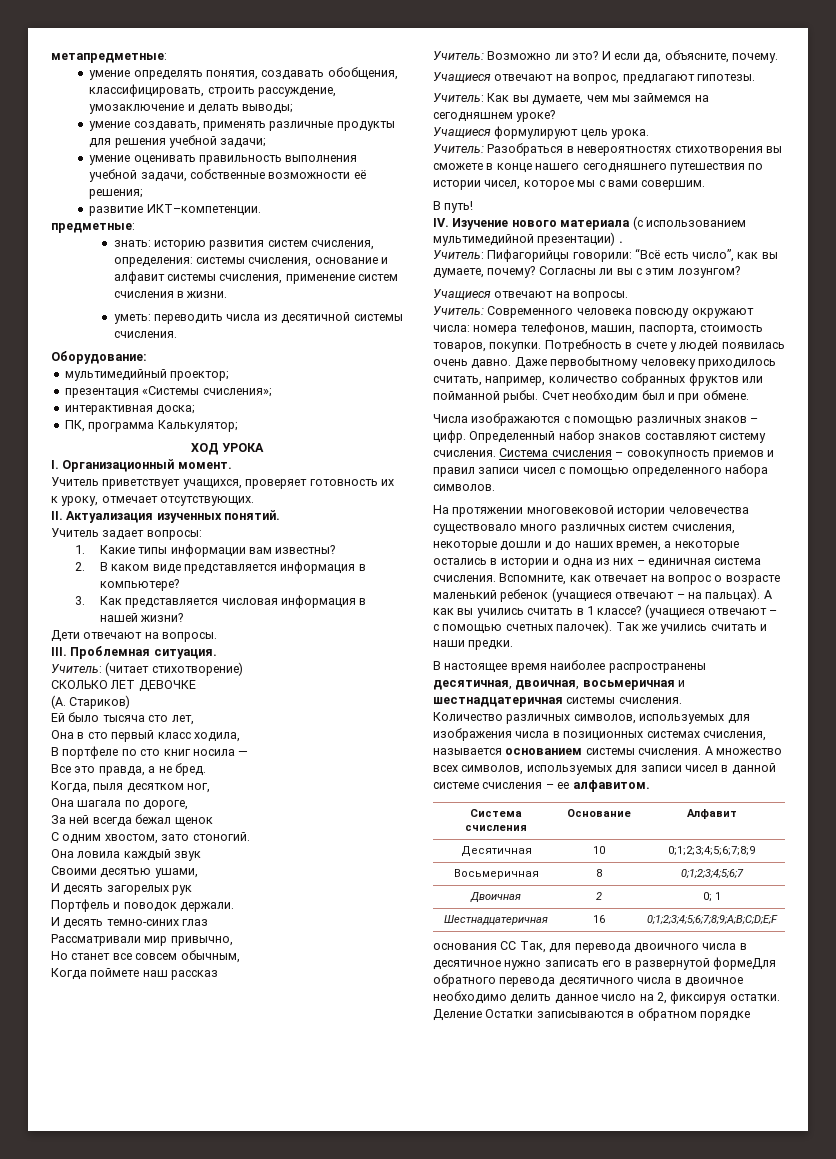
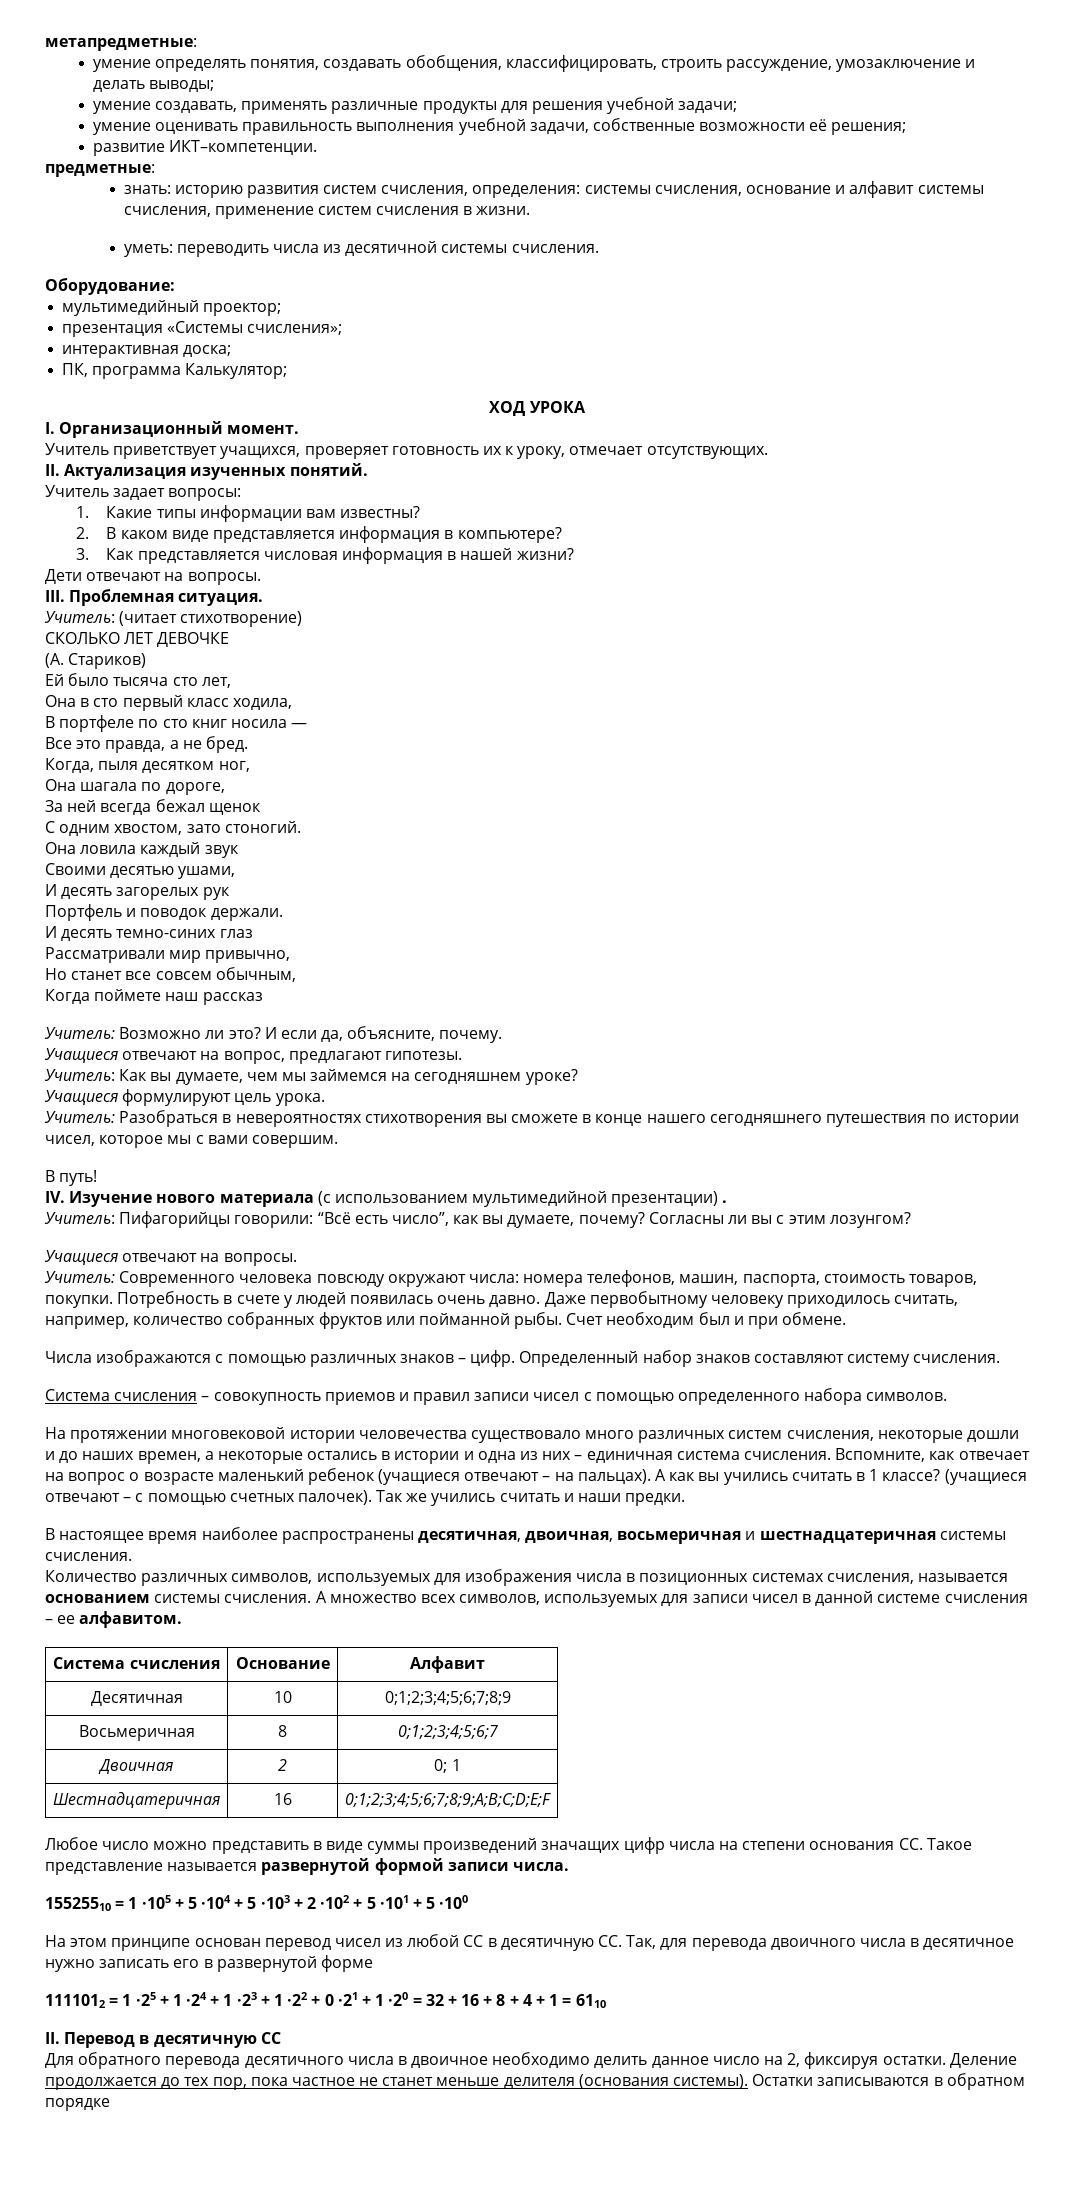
- Определенный набор знаков составляют систему счисления. Система счисления – совокупность приемов и правил записи чисел с помощью определенного набора символов.
+ Определенный набор знаков составляют систему счисления.
+ Система счисления – совокупность приемов и правил записи чисел с помощью определенного набора символов.
- основания СС Так, для перевода двоичного числа в десятичное нужно записать его в развернутой формеДля обратного перевода десятичного числа в двоичное необходимо делить данное число на 2, фиксируя остатки.
+ Любое число можно представить в виде суммы произведений значащих цифр числа на степени основания СС. Такое представление называется развернутой формой записи числа.
+ 15525510 = 1 ·105 + 5 ·104 + 5 ·103 + 2 ·102 + 5 ·101 + 5 ·100
+ На этом принципе основан перевод чисел из любой СС в десятичную СС. Так, для перевода двоичного числа в десятичное нужно записать его в развернутой форме
+ 1111012 = 1 ·25 + 1 ·24 + 1 ·23 + 1 ·22 + 0 ·21 + 1 ·20 = 32 + 16 + 8 + 4 + 1 = 6110
+ II. Перевод в десятичную СС
+ Для обратного перевода десятичного числа в двоичное необходимо делить данное число на 2, фиксируя остатки.
- Деление Остатки записываются в обратном порядке
+ Деление продолжается до тех пор, пока частное не станет меньше делителя (основания системы). Остатки записываются в обратном порядке

